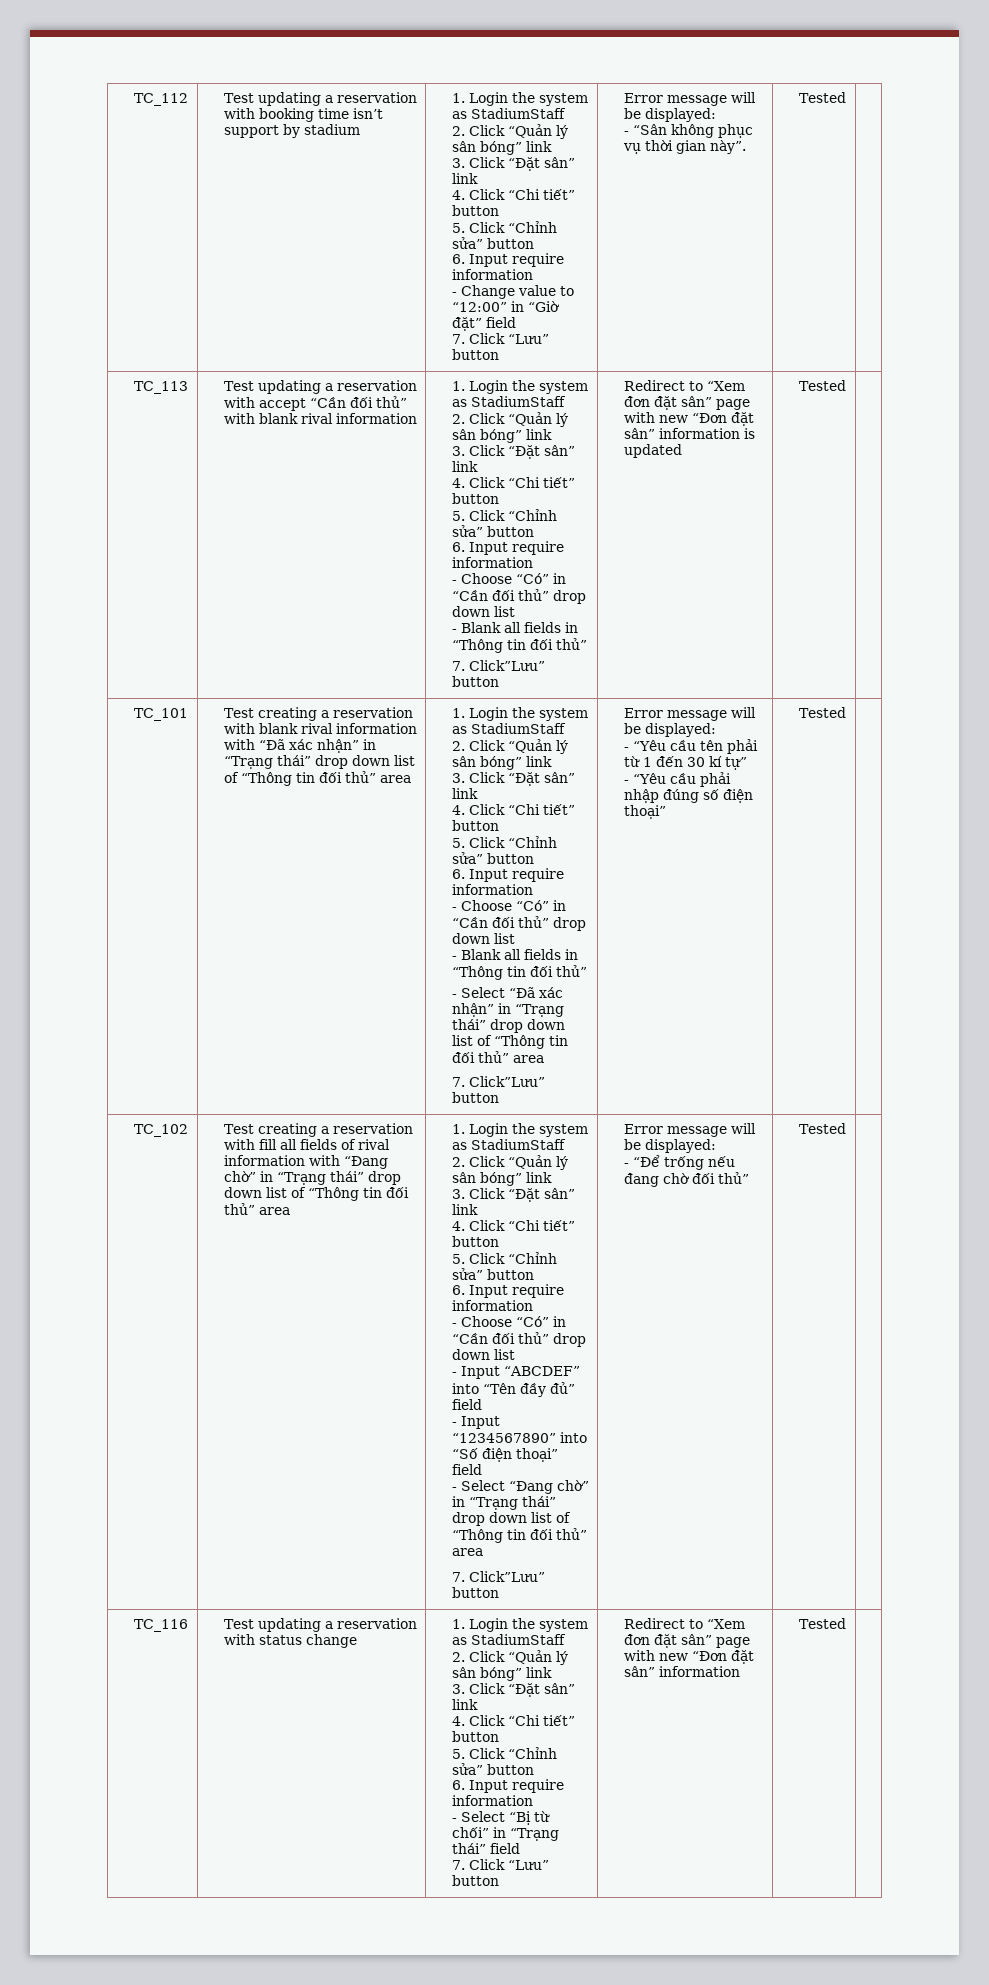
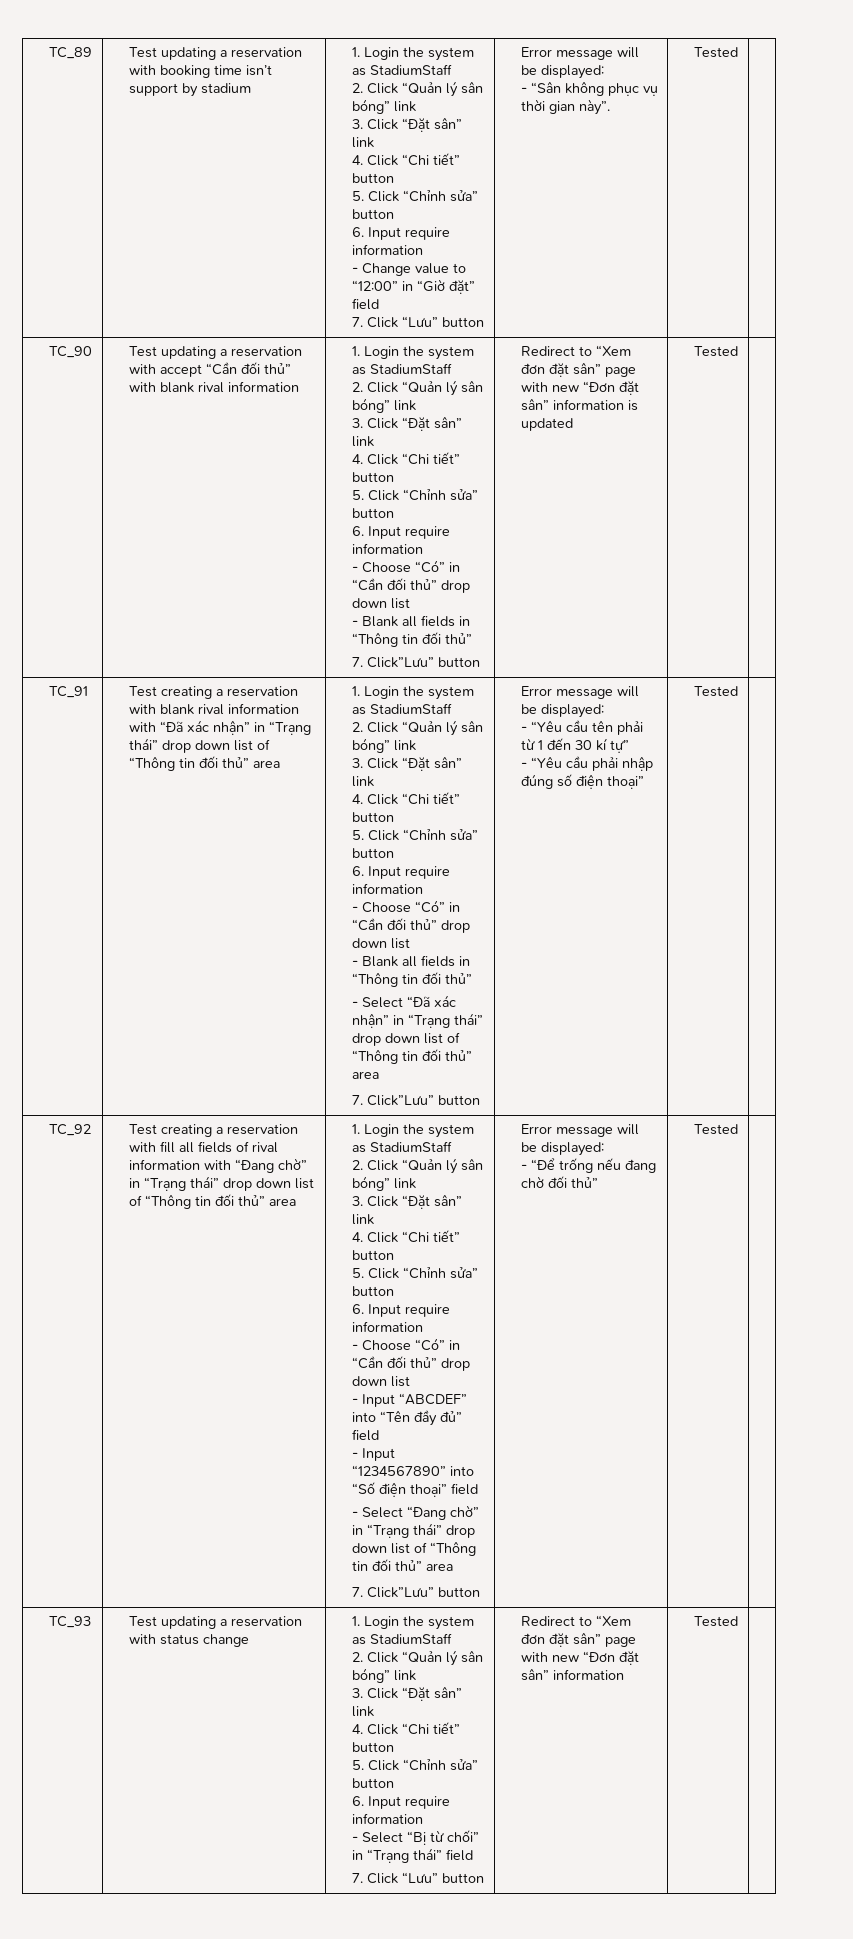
- TC_112
+ TC_89
- TC_113
+ TC_90
- TC_101
+ TC_91
- TC_102
+ TC_92
- TC_116
+ TC_93

